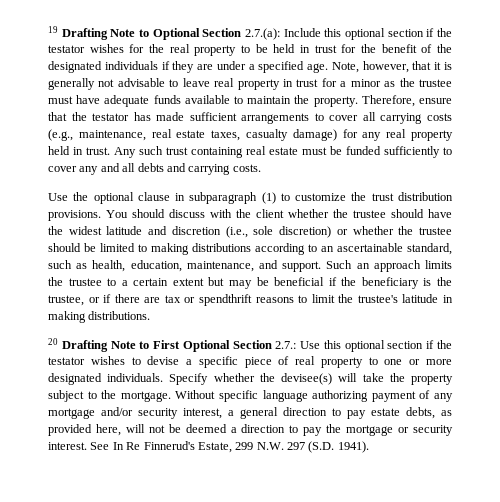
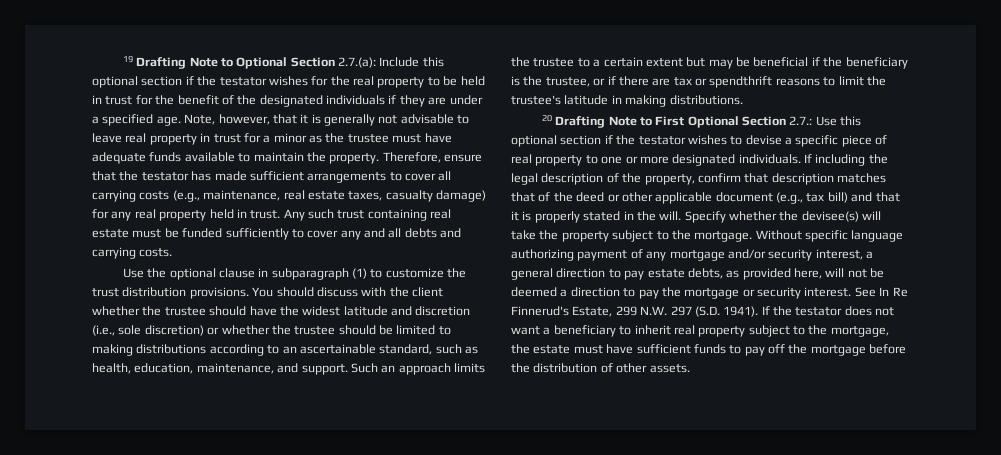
+ If including the legal description of the property, confirm that description matches that of the deed or other applicable document (e.g., tax bill) and that it is properly stated in the will.
+ If the testator does not want a beneficiary to inherit real property subject to the mortgage, the estate must have sufficient funds to pay off the mortgage before the distribution of other assets.

